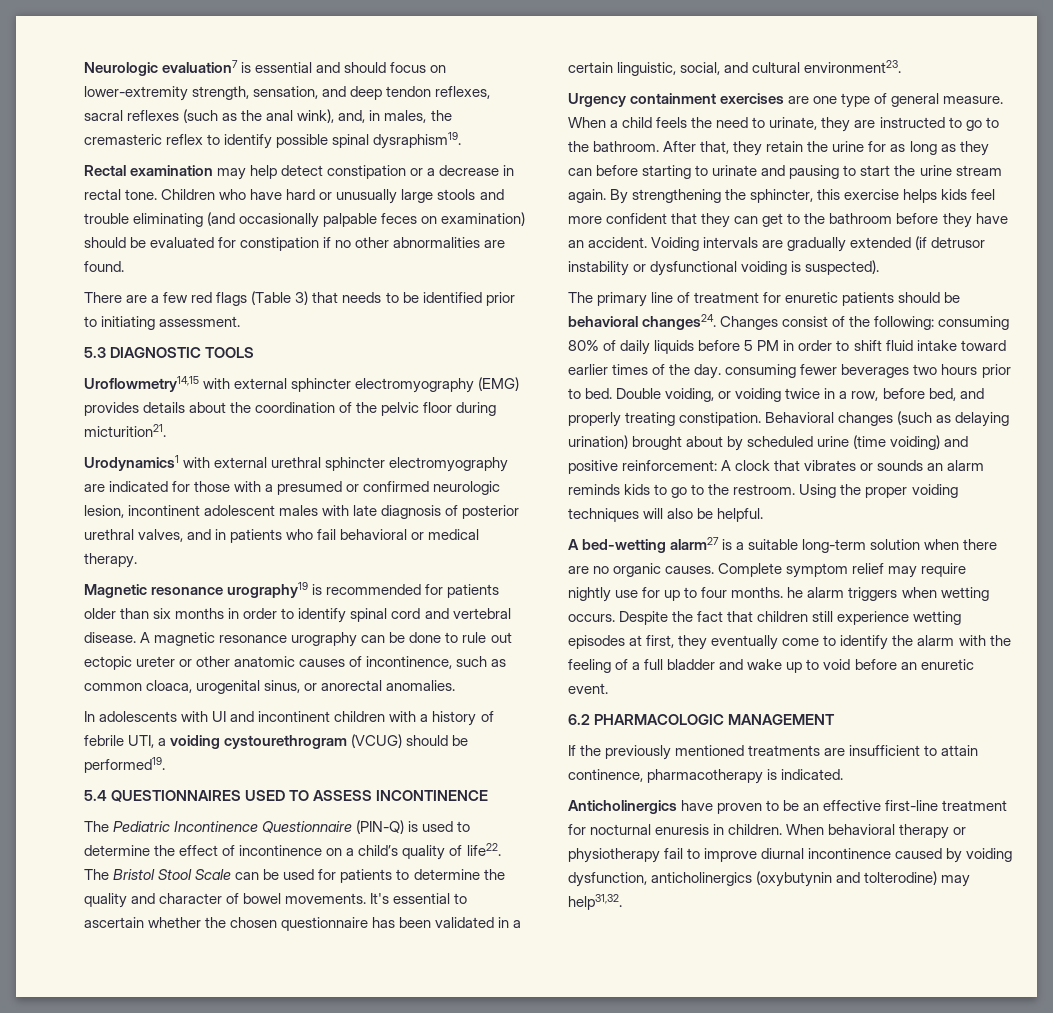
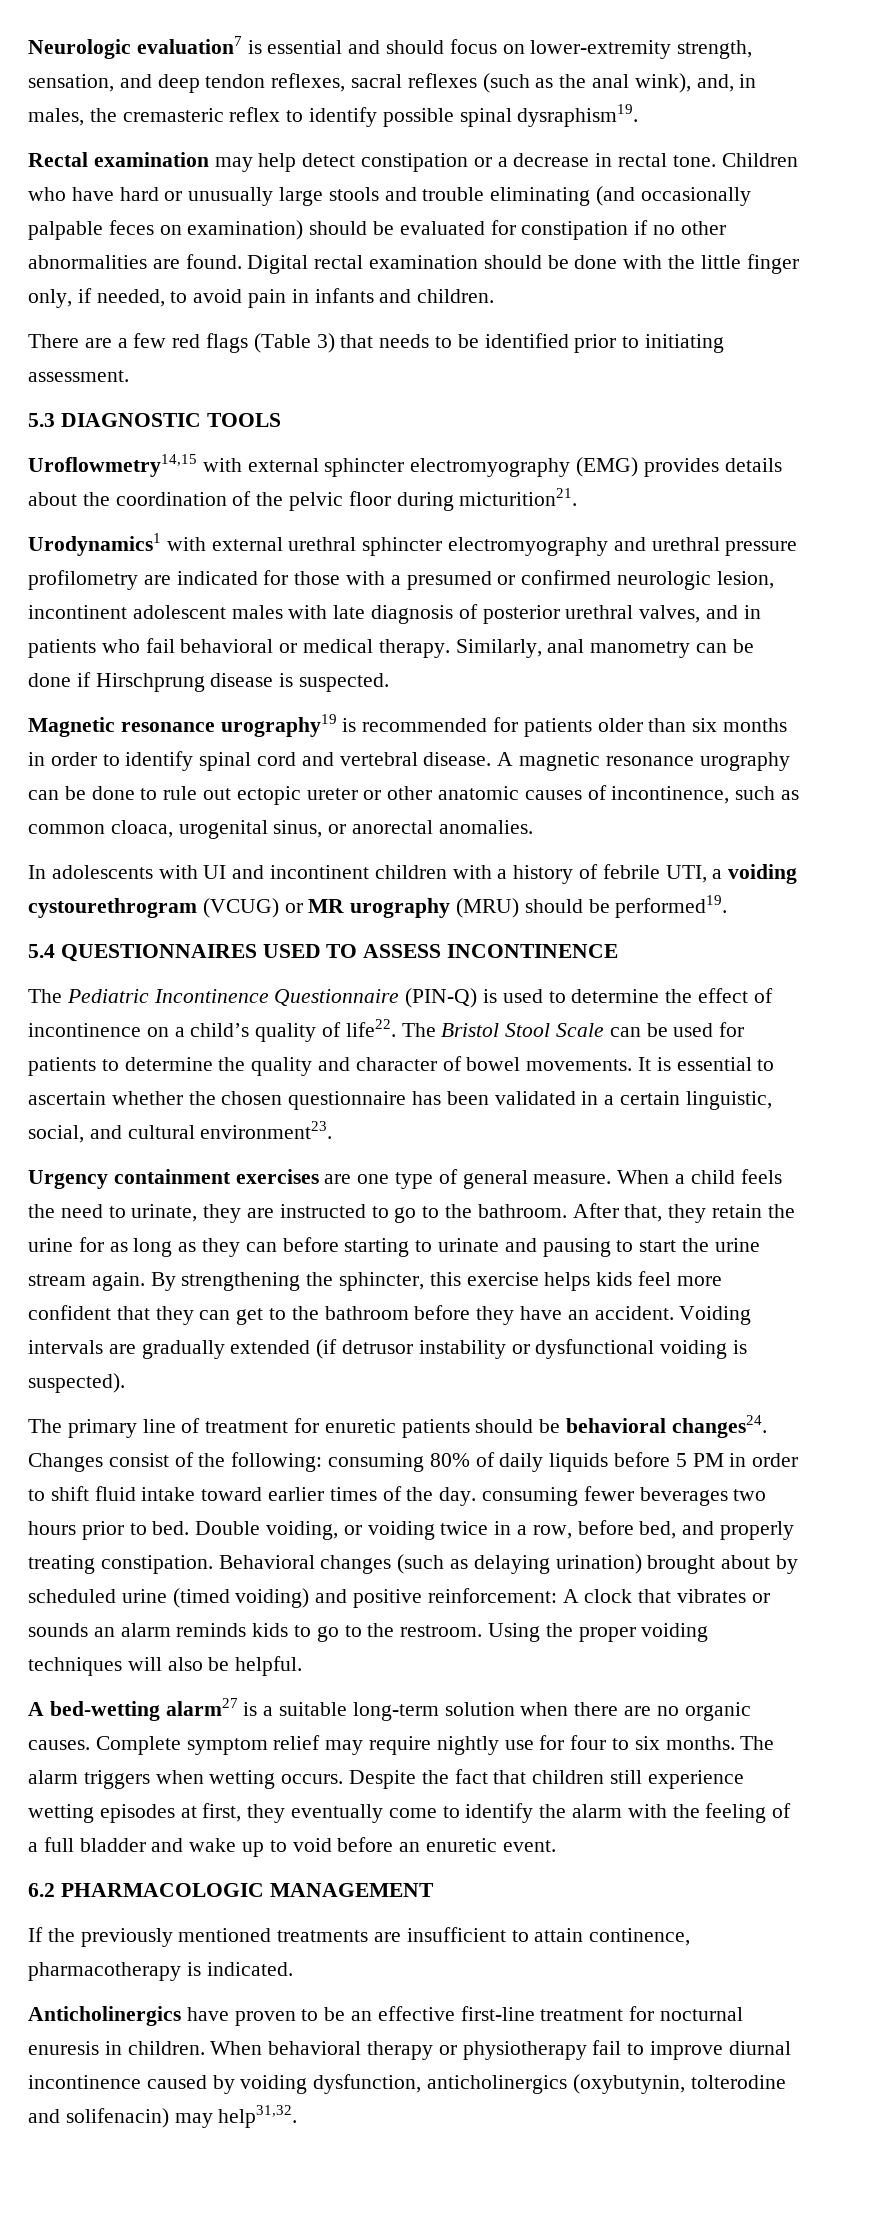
+ Digital rectal examination should be done with the little finger only, if needed, to avoid pain in infants and children.
- Urodynamics1 with external urethral sphincter electromyography are indicated for those with a presumed or confirmed neurologic lesion, incontinent adolescent males with late diagnosis of posterior urethral valves, and in patients who fail behavioral or medical therapy.
+ Urodynamics1 with external urethral sphincter electromyography and urethral pressure profilometry are indicated for those with a presumed or confirmed neurologic lesion, incontinent adolescent males with late diagnosis of posterior urethral valves, and in patients who fail behavioral or medical therapy. Similarly, anal manometry can be done if Hirschprung disease is suspected.
- In adolescents with UI and incontinent children with a history of febrile UTI, a voiding cystourethrogram (VCUG) should be performed19.
+ In adolescents with UI and incontinent children with a history of febrile UTI, a voiding cystourethrogram (VCUG) or MR urography (MRU) should be performed19.
- It's essential to ascertain whether the chosen questionnaire has been validated in a certain linguistic, social, and cultural environment23.
+ It is essential to ascertain whether the chosen questionnaire has been validated in a certain linguistic, social, and cultural environment23.
- Behavioral changes (such as delaying urination) brought about by scheduled urine (time voiding) and positive reinforcement: A clock that vibrates or sounds an alarm reminds kids to go to the restroom.
+ Behavioral changes (such as delaying urination) brought about by scheduled urine (timed voiding) and positive reinforcement: A clock that vibrates or sounds an alarm reminds kids to go to the restroom.
- Complete symptom relief may require nightly use for up to four months. he alarm triggers when wetting occurs.
+ Complete symptom relief may require nightly use for four to six months. The alarm triggers when wetting occurs.
- When behavioral therapy or physiotherapy fail to improve diurnal incontinence caused by voiding dysfunction, anticholinergics (oxybutynin and tolterodine) may help31,32.
+ When behavioral therapy or physiotherapy fail to improve diurnal incontinence caused by voiding dysfunction, anticholinergics (oxybutynin, tolterodine and solifenacin) may help31,32.

